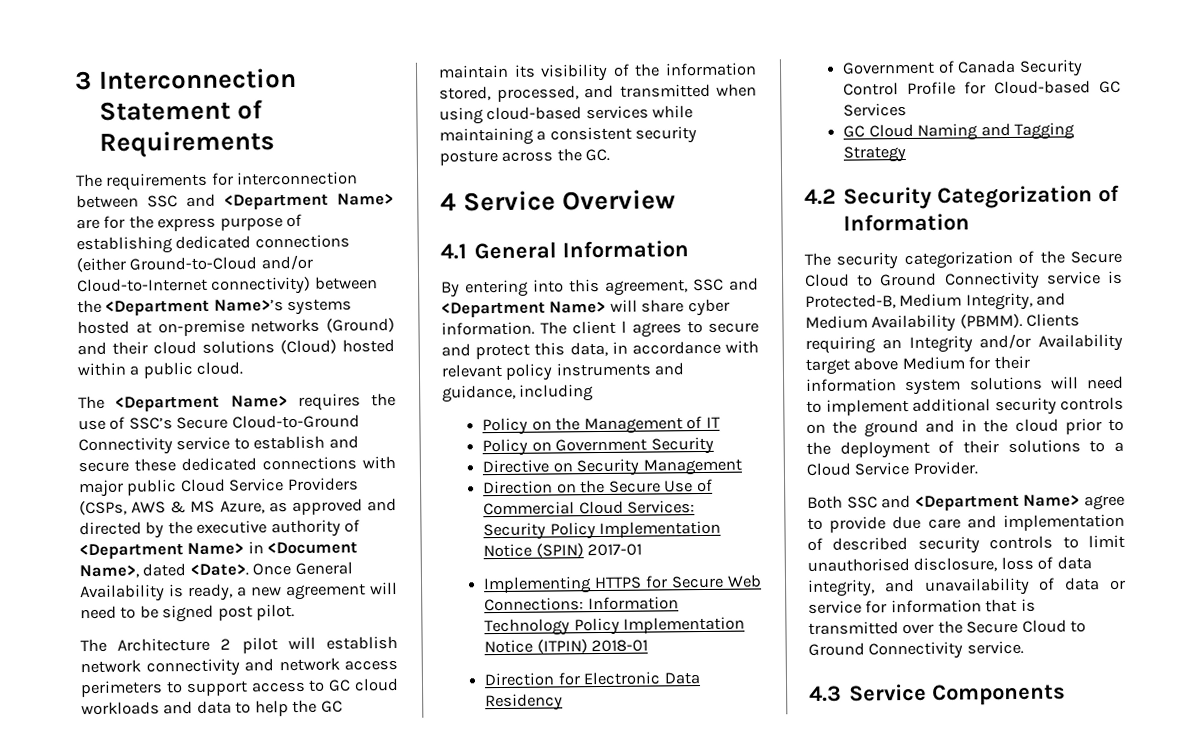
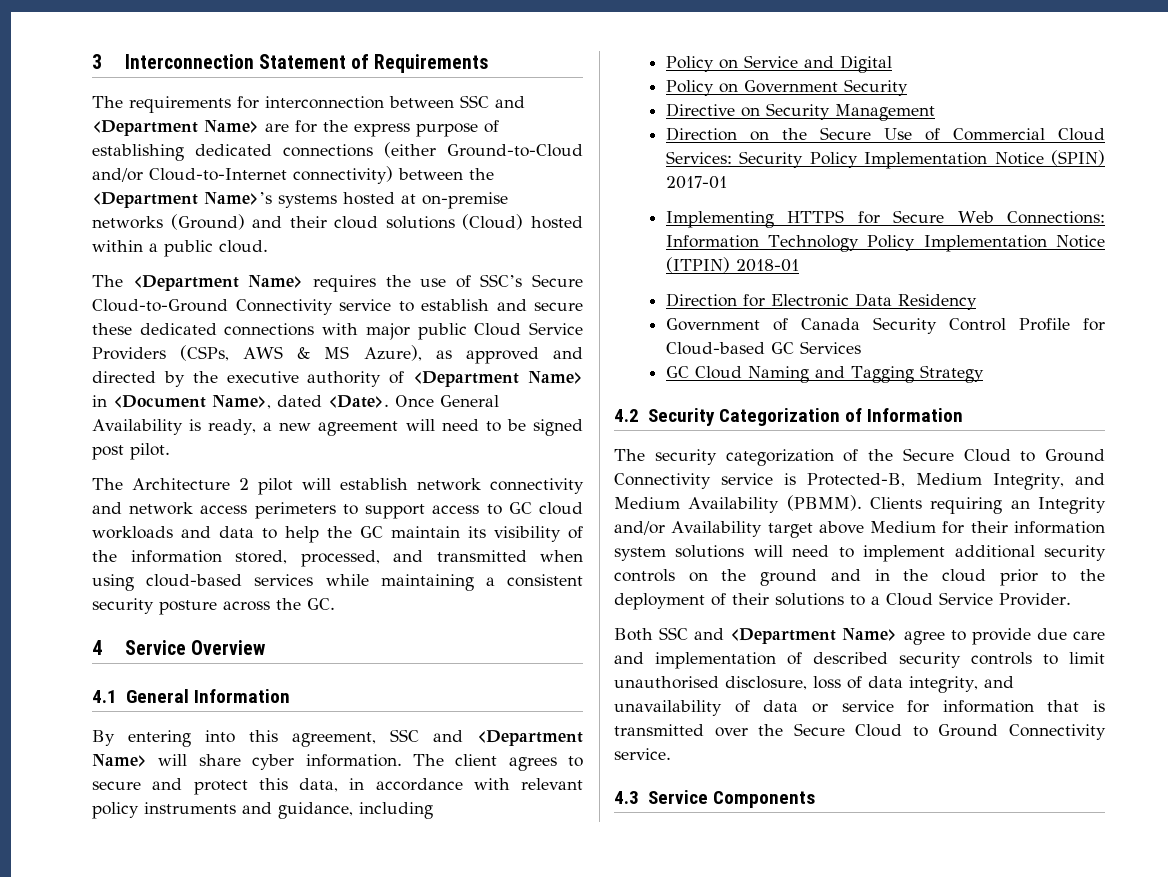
- The <Department Name> requires the use of SSC’s Secure Cloud-to-Ground Connectivity service to establish and secure these dedicated connections with major public Cloud Service Providers (CSPs, AWS & MS Azure, as approved and directed by the executive authority of <Department Name> in <Document Name>, dated <Date>.
+ The <Department Name> requires the use of SSC’s Secure Cloud-to-Ground Connectivity service to establish and secure these dedicated connections with major public Cloud Service Providers (CSPs, AWS & MS Azure), as approved and directed by the executive authority of <Department Name> in <Document Name>, dated <Date>.
- The client l agrees to secure and protect this data, in accordance with relevant policy instruments and guidance, including
+ The client agrees to secure and protect this data, in accordance with relevant policy instruments and guidance, including
- Policy on the Management of IT
+ Policy on Service and Digital

